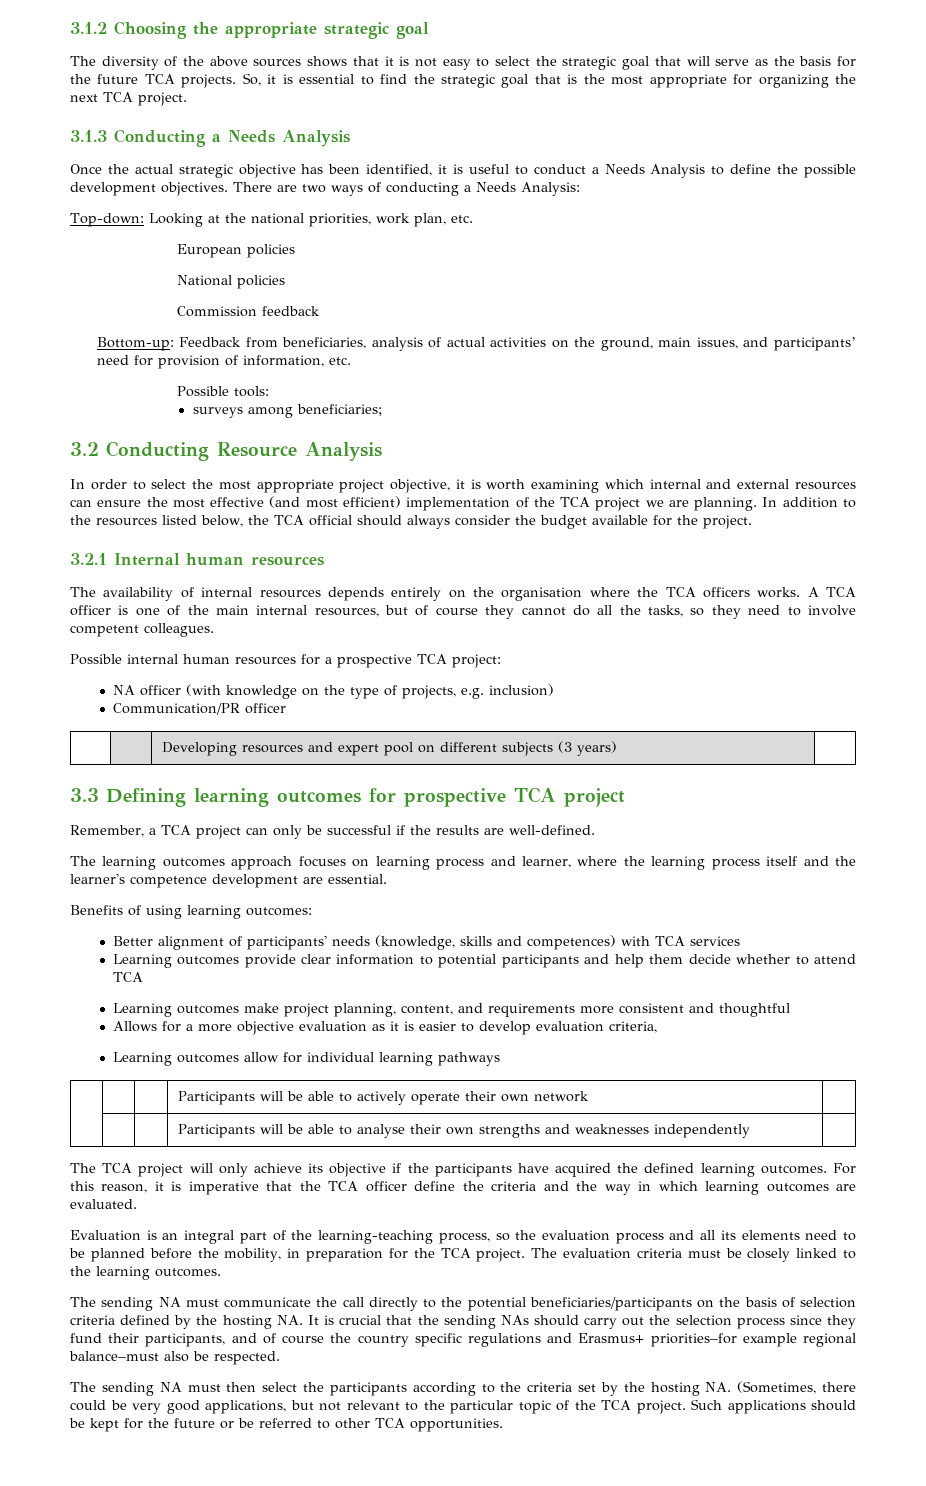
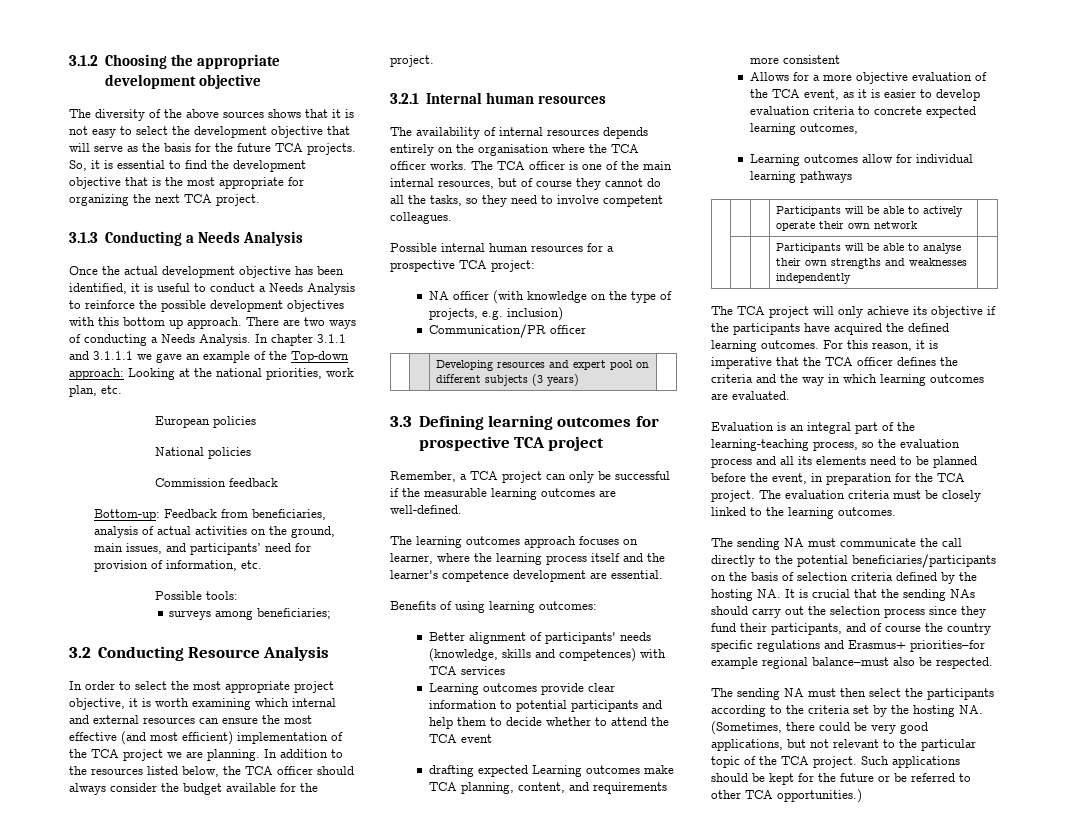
- 3.1.2 Choosing the appropriate strategic goal
+ 3.1.2 Choosing the appropriate development objective
- The diversity of the above sources shows that it is not easy to select the strategic goal that will serve as the basis for the future TCA projects.
+ The diversity of the above sources shows that it is not easy to select the development objective that will serve as the basis for the future TCA projects.
- So, it is essential to find the strategic goal that is the most appropriate for organizing the next TCA project.
+ So, it is essential to find the development objective that is the most appropriate for organizing the next TCA project.
- Once the actual strategic objective has been identified, it is useful to conduct a Needs Analysis to define the possible development objectives.
+ Once the actual development objective has been identified, it is useful to conduct a Needs Analysis to reinforce the possible development objectives with this bottom up approach.
- There are two ways of conducting a Needs Analysis:
- Top-down: Looking at the national priorities, work plan, etc.
+ There are two ways of conducting a Needs Analysis. In chapter 3.1.1 and 3.1.1.1 we gave an example of the Top-down approach: Looking at the national priorities, work plan, etc.
- In addition to the resources listed below, the TCA official should always consider the budget available for the project.
+ In addition to the resources listed below, the TCA officer should always consider the budget available for the project.
- The availability of internal resources depends entirely on the organisation where the TCA officers works. A TCA officer is one of the main internal resources, but of course they cannot do all the tasks, so they need to involve competent colleagues.
+ The availability of internal resources depends entirely on the organisation where the TCA officer works. The TCA officer is one of the main internal resources, but of course they cannot do all the tasks, so they need to involve competent colleagues.
- Remember, a TCA project can only be successful if the results are well-defined.
+ Remember, a TCA project can only be successful if the measurable learning outcomes are well-defined.
- The learning outcomes approach focuses on learning process and learner, where the learning process itself and the learner's competence development are essential.
+ The learning outcomes approach focuses on learner, where the learning process itself and the learner's competence development are essential.
- Learning outcomes provide clear information to potential participants and help them decide whether to attend TCA
- Learning outcomes make project planning, content, and requirements more consistent and thoughtful
+ Learning outcomes provide clear information to potential participants and help them to decide whether to attend the TCA event
+ drafting expected Learning outcomes make TCA planning, content, and requirements more consistent
- Allows for a more objective evaluation as it is easier to develop evaluation criteria,
+ Allows for a more objective evaluation of the TCA event, as it is easier to develop evaluation criteria to concrete expected learning outcomes,
- For this reason, it is imperative that the TCA officer define the criteria and the way in which learning outcomes are evaluated.
+ For this reason, it is imperative that the TCA officer defines the criteria and the way in which learning outcomes are evaluated.
- Evaluation is an integral part of the learning-teaching process, so the evaluation process and all its elements need to be planned before the mobility, in preparation for the TCA project.
+ Evaluation is an integral part of the learning-teaching process, so the evaluation process and all its elements need to be planned before the event, in preparation for the TCA project.
- Such applications should be kept for the future or be referred to other TCA opportunities.
+ Such applications should be kept for the future or be referred to other TCA opportunities.)

